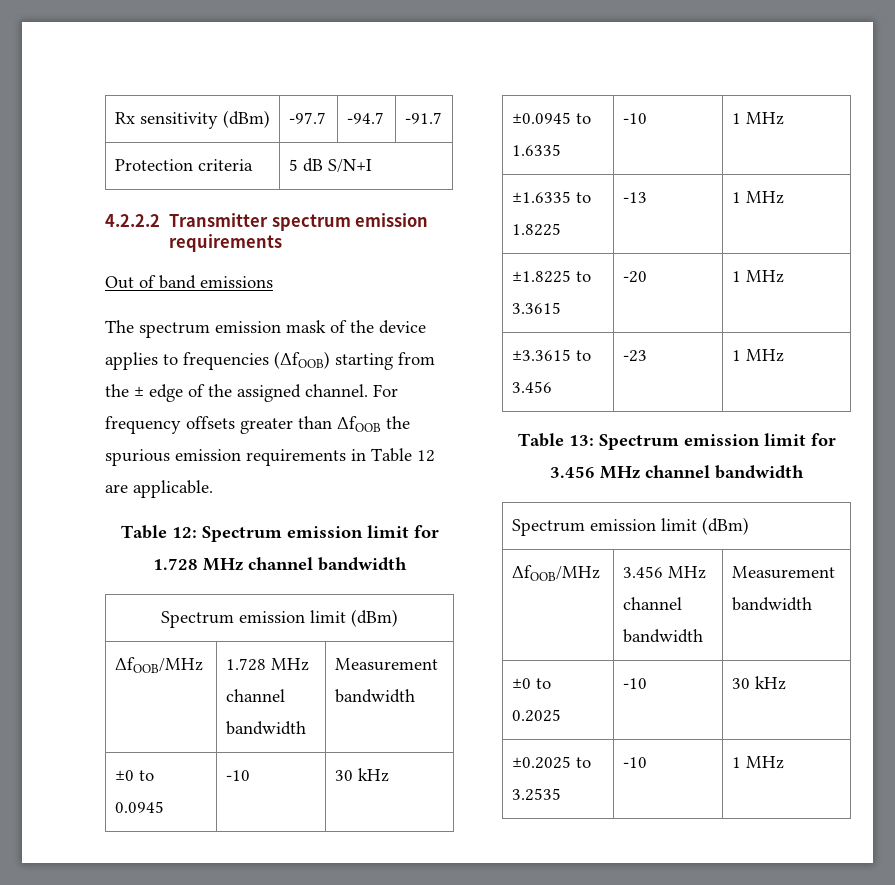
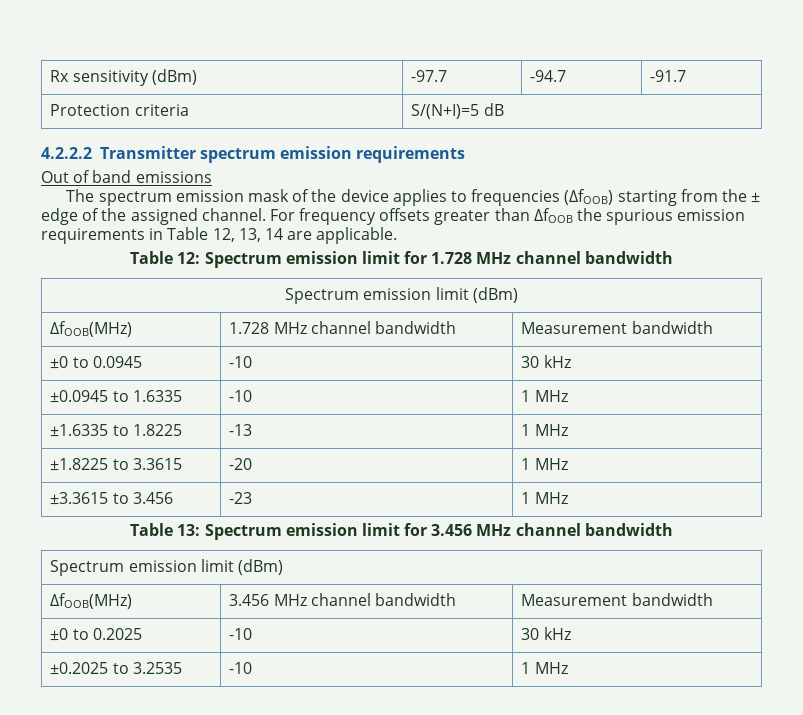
- Protection criteria | 5 dB S/N+I
+ Protection criteria | S/(N+I)=5 dB
- For frequency offsets greater than ΔfOOB the spurious emission requirements in Table 12 are applicable.
+ For frequency offsets greater than ΔfOOB the spurious emission requirements in Table 12, 13, 14 are applicable.
- ΔfOOB/MHz | 1.728 MHz channel bandwidth | Measurement bandwidth
+ ΔfOOB(MHz) | 1.728 MHz channel bandwidth | Measurement bandwidth
- ΔfOOB/MHz | 3.456 MHz channel bandwidth | Measurement bandwidth
+ ΔfOOB(MHz) | 3.456 MHz channel bandwidth | Measurement bandwidth

